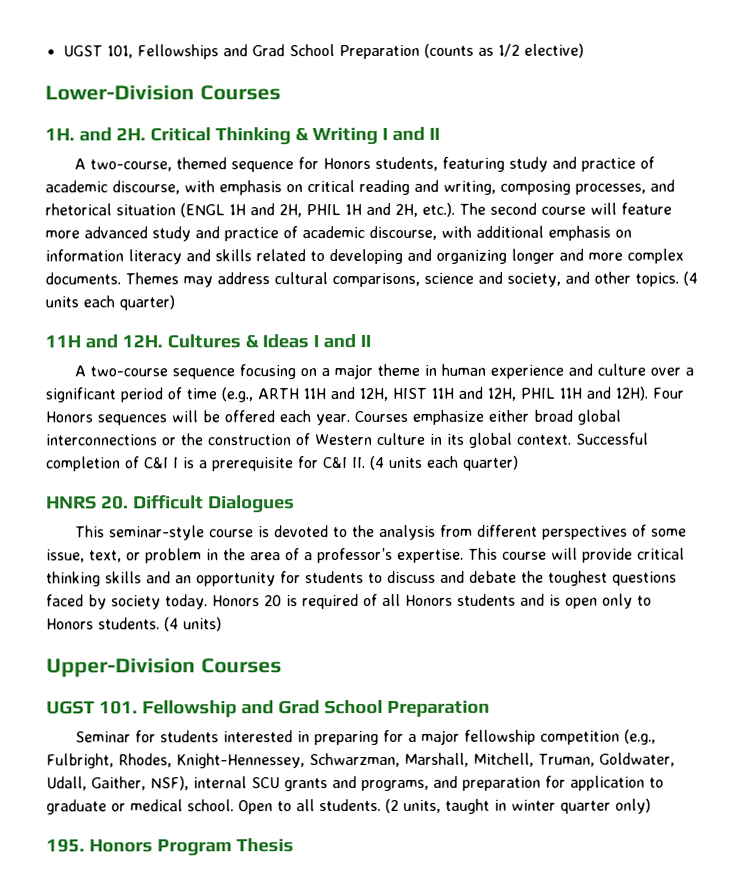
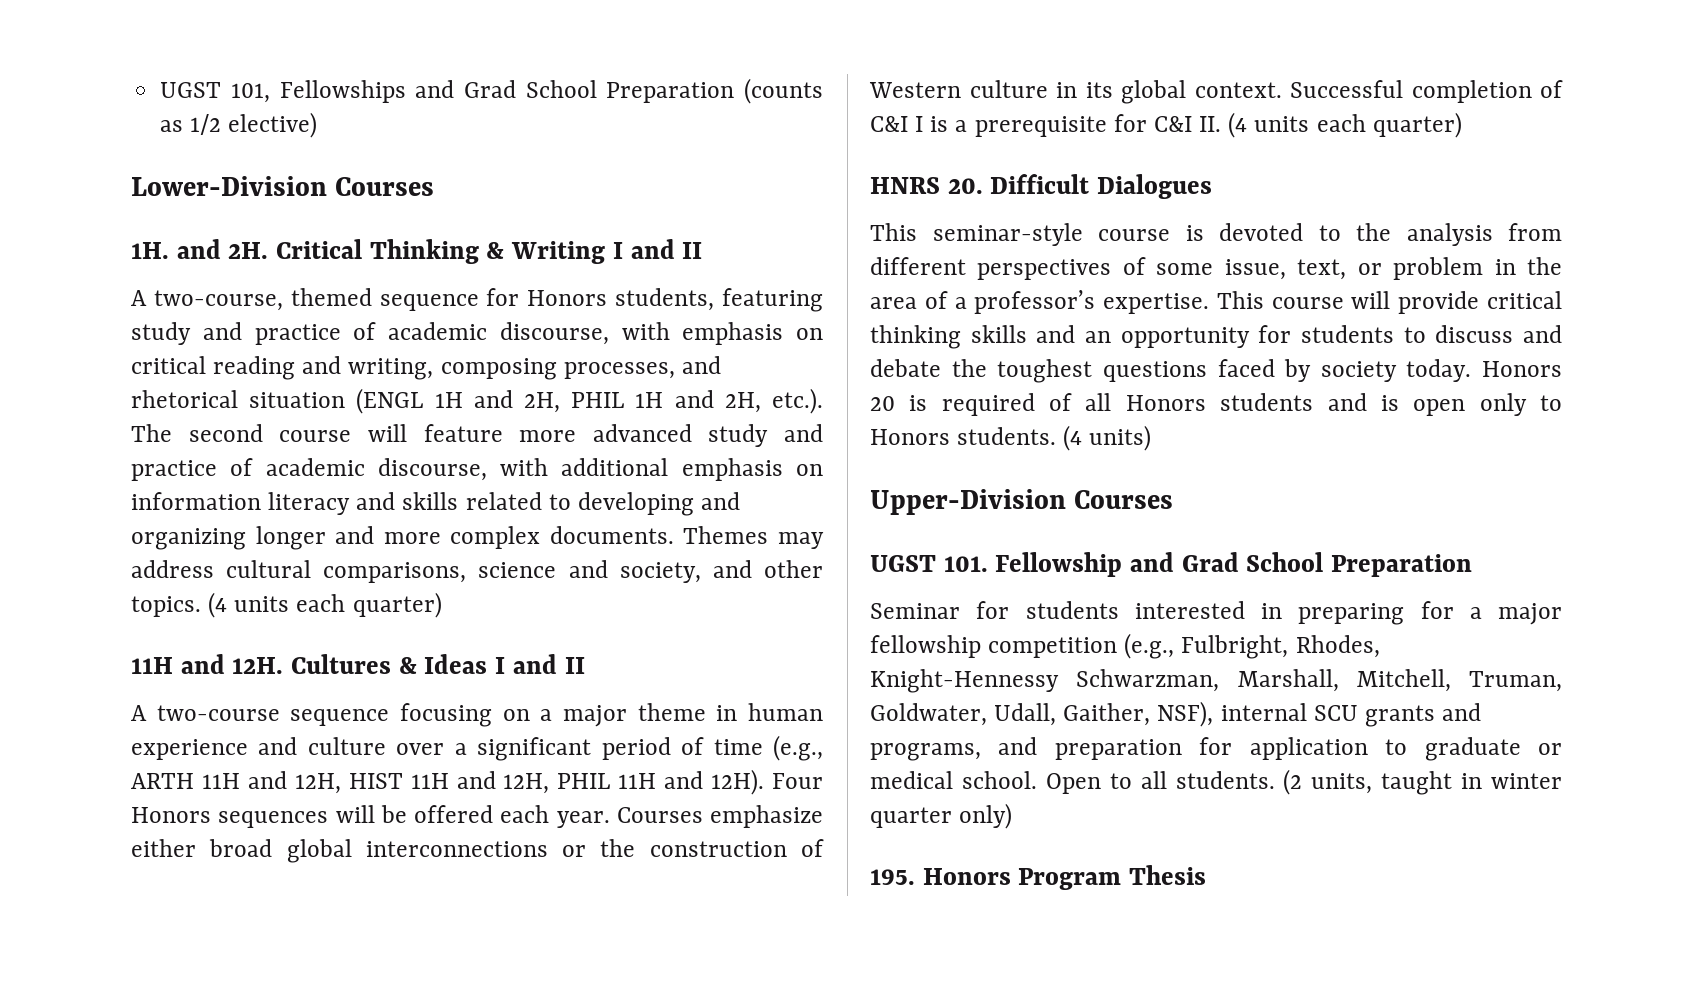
- Seminar for students interested in preparing for a major fellowship competition (e.g., Fulbright, Rhodes, Knight-Hennessey, Schwarzman, Marshall, Mitchell, Truman, Goldwater, Udall, Gaither, NSF), internal SCU grants and programs, and preparation for application to graduate or medical school.
+ Seminar for students interested in preparing for a major fellowship competition (e.g., Fulbright, Rhodes, Knight-Hennessy Schwarzman, Marshall, Mitchell, Truman, Goldwater, Udall, Gaither, NSF), internal SCU grants and programs, and preparation for application to graduate or medical school.

